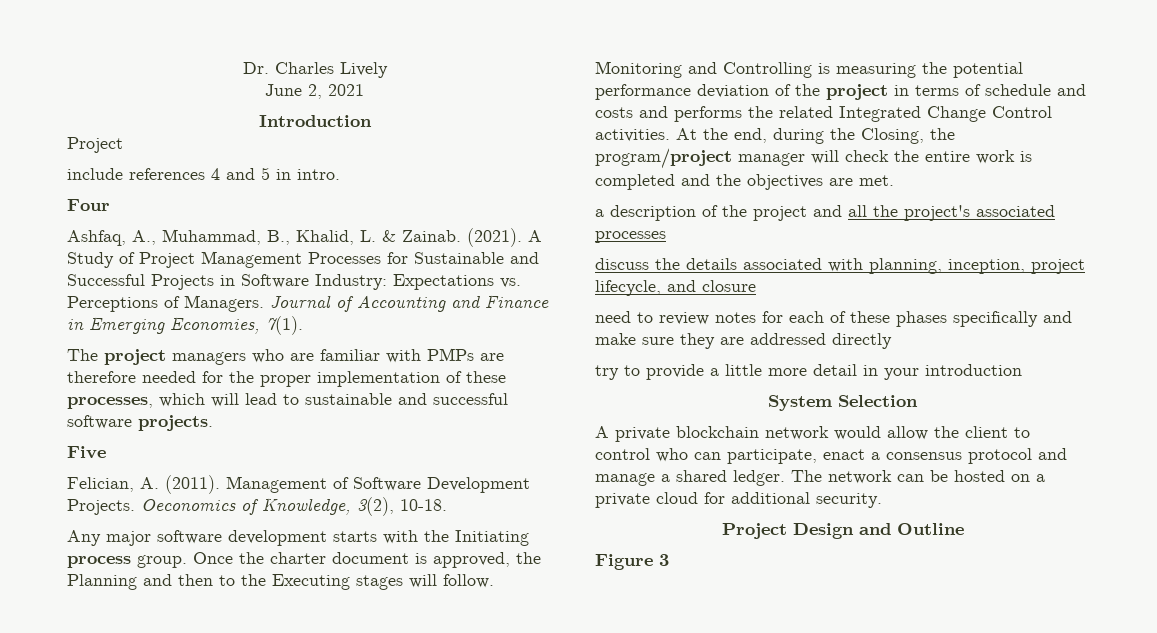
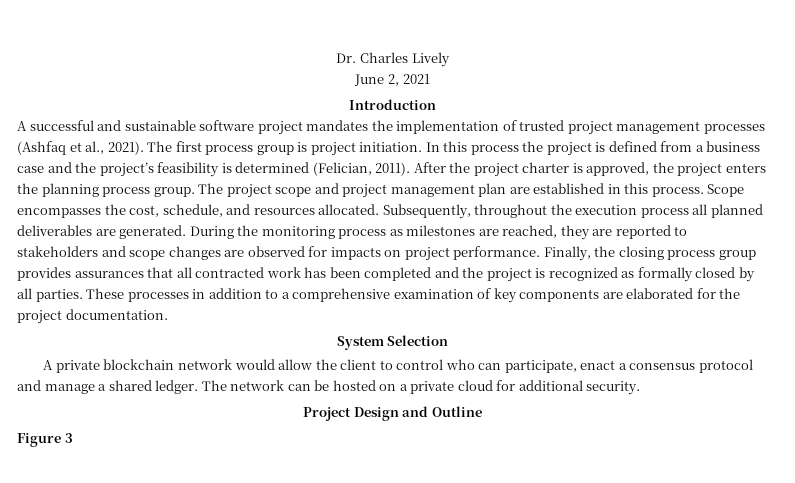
  Introduction
- Project
- include references 4 and 5 in intro.
- Four
- Ashfaq, A., Muhammad, B., Khalid, L. & Zainab. (2021). A Study of Project Management Processes for Sustainable and Successful Projects in Software Industry: Expectations vs. Perceptions of Managers. Journal of Accounting and Finance in Emerging Economies, 7(1).
- The project managers who are familiar with PMPs are therefore needed for the proper implementation of these processes, which will lead to sustainable and successful software projects.
- Five
- Felician, A. (2011). Management of Software Development Projects. Oeconomics of Knowledge, 3(2), 10-18.
- Any major software development starts with the Initiating process group. Once the charter document is approved, the Planning and then to the Executing stages will follow. Monitoring and Controlling is measuring the potential performance deviation of the project in terms of schedule and costs and performs the related Integrated Change Control activities. At the end, during the Closing, the program/project manager will check the entire work is completed and the objectives are met.
- a description of the project and all the project's associated processes
- discuss the details associated with planning, inception, project lifecycle, and closure
- need to review notes for each of these phases specifically and make sure they are addressed directly
- try to provide a little more detail in your introduction
+ A successful and sustainable software project mandates the implementation of trusted project management processes (Ashfaq et al., 2021). The first process group is project initiation. In this process the project is defined from a business case and the project’s feasibility is determined (Felician, 2011). After the project charter is approved, the project enters the planning process group. The project scope and project management plan are established in this process. Scope encompasses the cost, schedule, and resources allocated. Subsequently, throughout the execution process all planned deliverables are generated. During the monitoring process as milestones are reached, they are reported to stakeholders and scope changes are observed for impacts on project performance. Finally, the closing process group provides assurances that all contracted work has been completed and the project is recognized as formally closed by all parties. These processes in addition to a comprehensive examination of key components are elaborated for the project documentation.

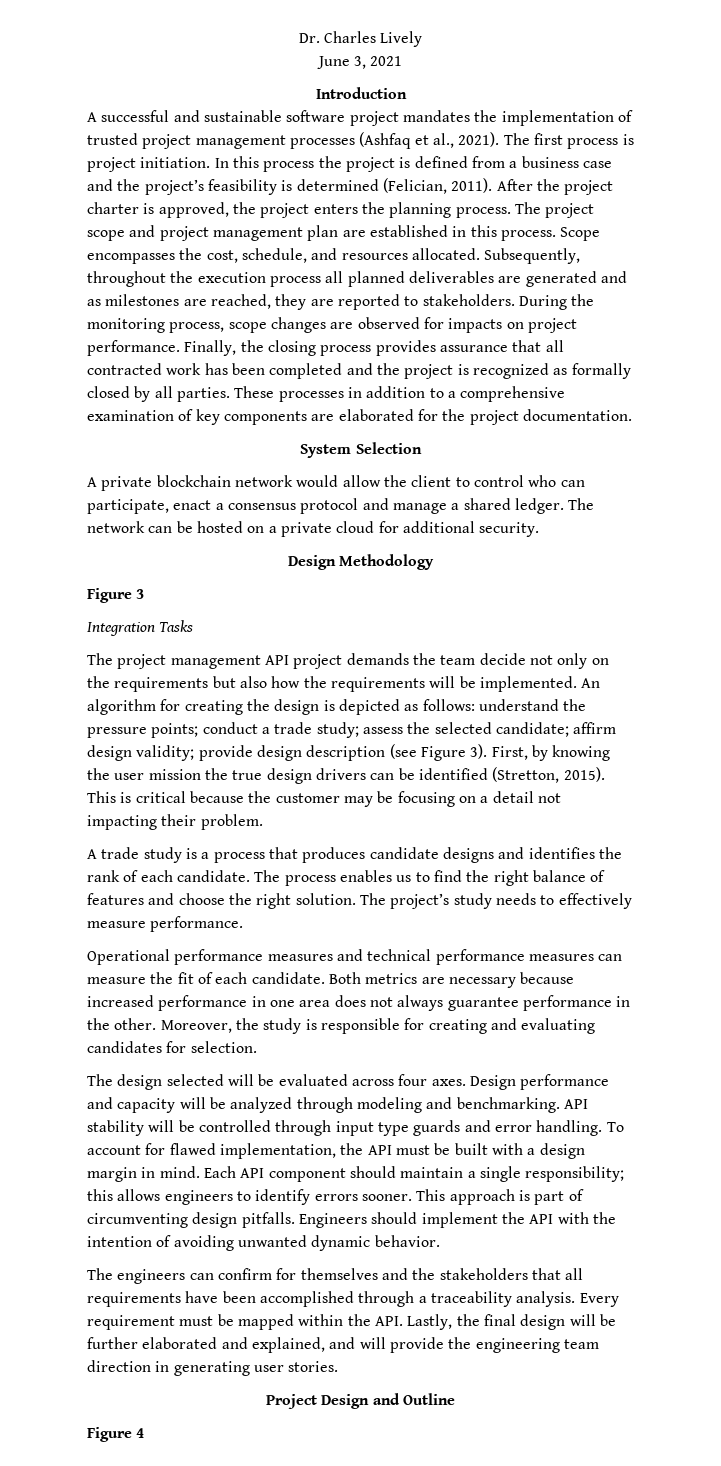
- June 2, 2021
+ June 3, 2021
- The first process group is project initiation.
+ The first process is project initiation.
- After the project charter is approved, the project enters the planning process group.
+ After the project charter is approved, the project enters the planning process.
- Subsequently, throughout the execution process all planned deliverables are generated. During the monitoring process as milestones are reached, they are reported to stakeholders and scope changes are observed for impacts on project performance.
+ Subsequently, throughout the execution process all planned deliverables are generated and as milestones are reached, they are reported to stakeholders. During the monitoring process, scope changes are observed for impacts on project performance.
- Finally, the closing process group provides assurances that all contracted work has been completed and the project is recognized as formally closed by all parties.
+ Finally, the closing process provides assurance that all contracted work has been completed and the project is recognized as formally closed by all parties.
+ Design Methodology
+ Figure 3
+ Integration Tasks
+ The project management API project demands the team decide not only on the requirements but also how the requirements will be implemented. An algorithm for creating the design is depicted as follows: understand the pressure points; conduct a trade study; assess the selected candidate; affirm design validity; provide design description (see Figure 3). First, by knowing the user mission the true design drivers can be identified (Stretton, 2015). This is critical because the customer may be focusing on a detail not impacting their problem.
+ A trade study is a process that produces candidate designs and identifies the rank of each candidate. The process enables us to find the right balance of features and choose the right solution. The project’s study needs to effectively measure performance.
+ Operational performance measures and technical performance measures can measure the fit of each candidate. Both metrics are necessary because increased performance in one area does not always guarantee performance in the other. Moreover, the study is responsible for creating and evaluating candidates for selection.
+ The design selected will be evaluated across four axes. Design performance and capacity will be analyzed through modeling and benchmarking. API stability will be controlled through input type guards and error handling. To account for flawed implementation, the API must be built with a design margin in mind. Each API component should maintain a single responsibility; this allows engineers to identify errors sooner. This approach is part of circumventing design pitfalls. Engineers should implement the API with the intention of avoiding unwanted dynamic behavior.
+ The engineers can confirm for themselves and the stakeholders that all requirements have been accomplished through a traceability analysis. Every requirement must be mapped within the API. Lastly, the final design will be further elaborated and explained, and will provide the engineering team direction in generating user stories.
- Figure 3
+ Figure 4

